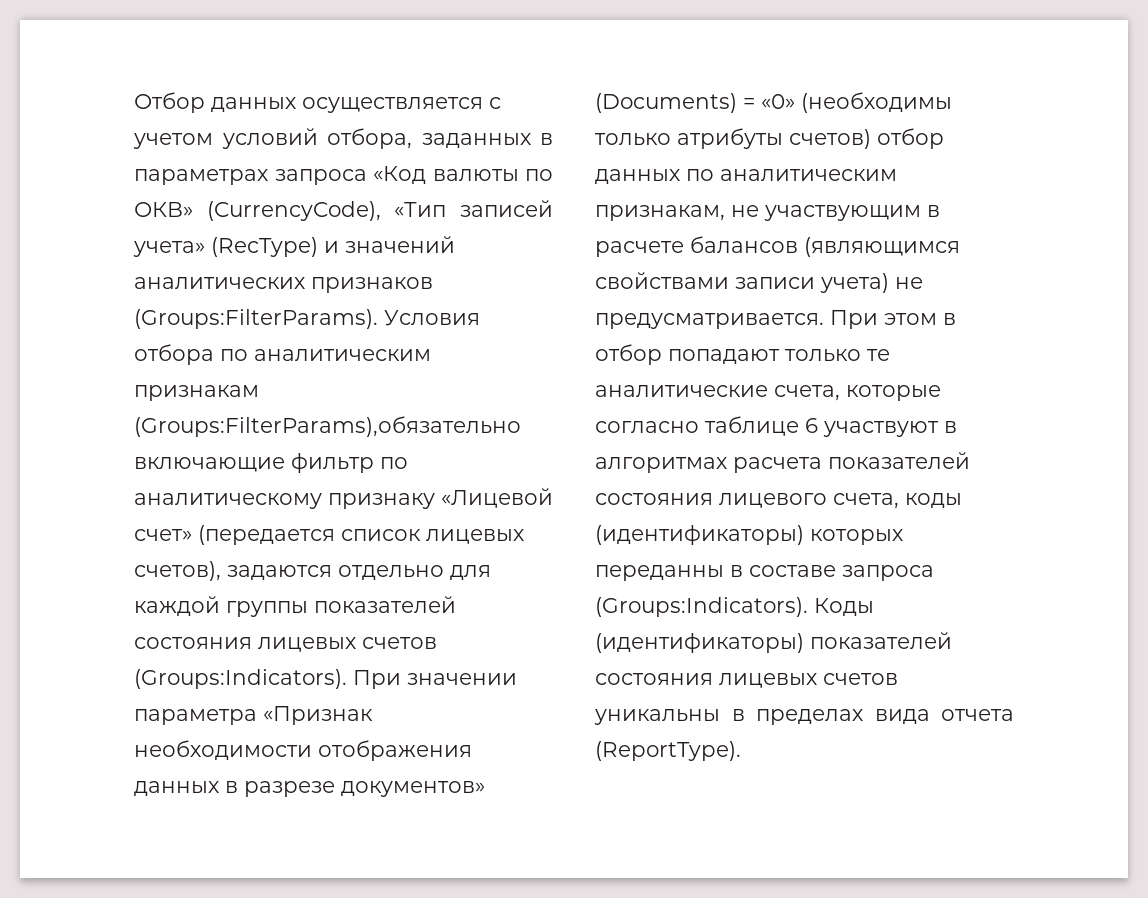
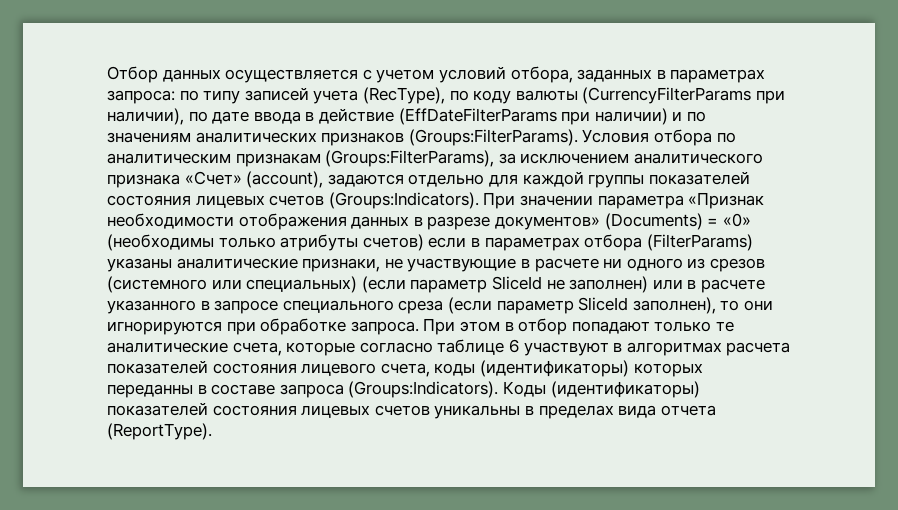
- Отбор данных осуществляется с учетом условий отбора, заданных в параметрах запроса «Код валюты по ОКВ» (CurrencyCode), «Тип записей учета» (RecType) и значений аналитических признаков (Groups:FilterParams).
+ Отбор данных осуществляется с учетом условий отбора, заданных в параметрах запроса: по типу записей учета (RecType), по коду валюты (CurrencyFilterParams при наличии), по дате ввода в действие (EffDateFilterParams при наличии) и по значениям аналитических признаков (Groups:FilterParams).
- Условия отбора по аналитическим признакам (Groups:FilterParams),обязательно включающие фильтр по аналитическому признаку «Лицевой счет» (передается список лицевых счетов), задаются отдельно для каждой группы показателей состояния лицевых счетов (Groups:Indicators).
+ Условия отбора по аналитическим признакам (Groups:FilterParams), за исключением аналитического признака «Счет» (account), задаются отдельно для каждой группы показателей состояния лицевых счетов (Groups:Indicators).
- При значении параметра «Признак необходимости отображения данных в разрезе документов» (Documents) = «0» (необходимы только атрибуты счетов) отбор данных по аналитическим признакам, не участвующим в расчете балансов (являющимся свойствами записи учета) не предусматривается.
+ При значении параметра «Признак необходимости отображения данных в разрезе документов» (Documents) = «0» (необходимы только атрибуты счетов) если в параметрах отбора (FilterParams) указаны аналитические признаки, не участвующие в расчете ни одного из срезов (системного или специальных) (если параметр SliceId не заполнен) или в расчете указанного в запросе специального среза (если параметр SliceId заполнен), то они игнорируются при обработке запроса.

